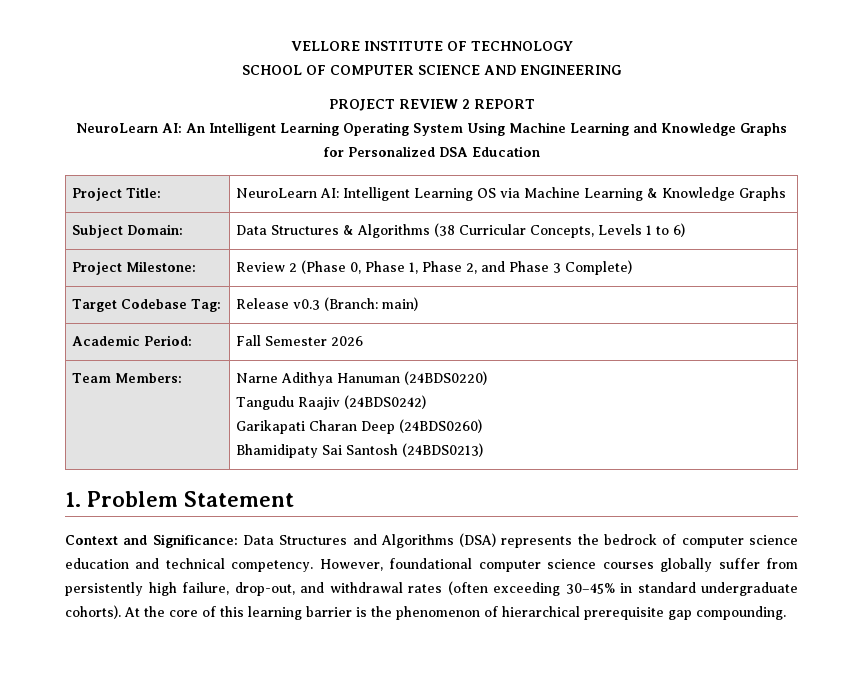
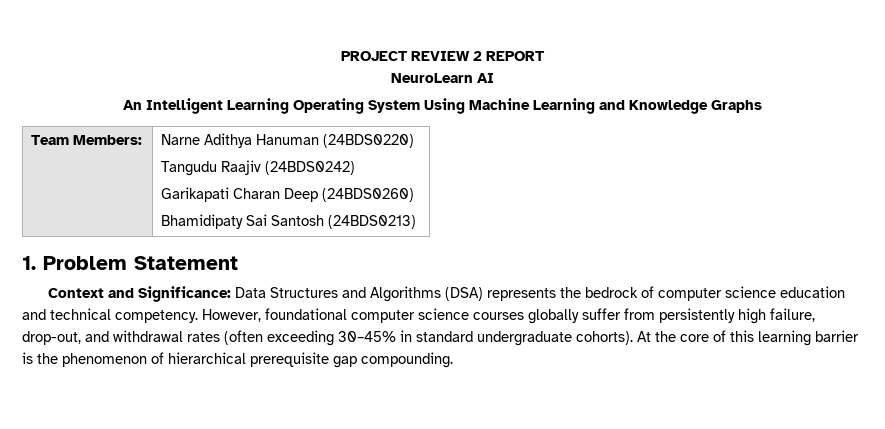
- VELLORE INSTITUTE OF TECHNOLOGY
- SCHOOL OF COMPUTER SCIENCE AND ENGINEERING
- NeuroLearn AI: An Intelligent Learning Operating System Using Machine Learning and Knowledge Graphs for Personalized DSA Education
- Project Title: | NeuroLearn AI: Intelligent Learning OS via Machine Learning & Knowledge Graphs
- Subject Domain: | Data Structures & Algorithms (38 Curricular Concepts, Levels 1 to 6)
- Project Milestone: | Review 2 (Phase 0, Phase 1, Phase 2, and Phase 3 Complete)
- Target Codebase Tag: | Release v0.3 (Branch: main)
- Academic Period: | Fall Semester 2026
+ NeuroLearn AI
+ An Intelligent Learning Operating System Using Machine Learning and Knowledge Graphs

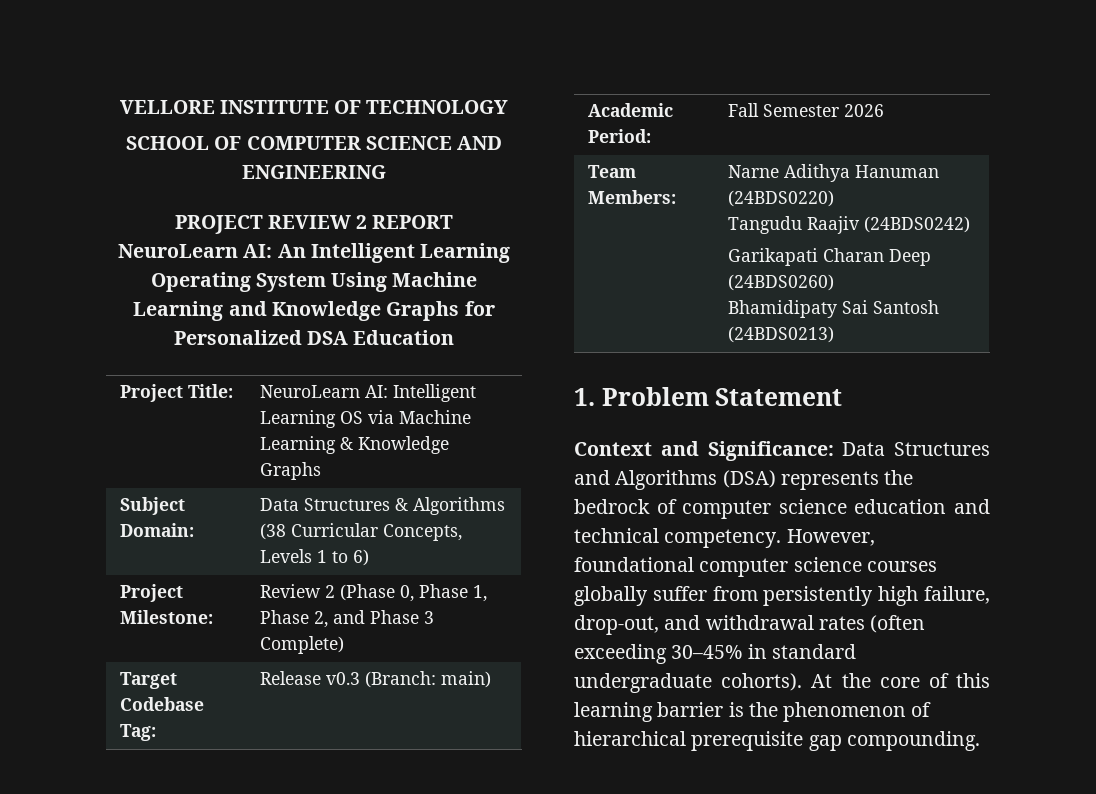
+ VELLORE INSTITUTE OF TECHNOLOGY
+ SCHOOL OF COMPUTER SCIENCE AND ENGINEERING
- NeuroLearn AI
- An Intelligent Learning Operating System Using Machine Learning and Knowledge Graphs
+ NeuroLearn AI: An Intelligent Learning Operating System Using Machine Learning and Knowledge Graphs for Personalized DSA Education
+ Project Title: | NeuroLearn AI: Intelligent Learning OS via Machine Learning & Knowledge Graphs
+ Subject Domain: | Data Structures & Algorithms (38 Curricular Concepts, Levels 1 to 6)
+ Project Milestone: | Review 2 (Phase 0, Phase 1, Phase 2, and Phase 3 Complete)
+ Target Codebase Tag: | Release v0.3 (Branch: main)
+ Academic Period: | Fall Semester 2026

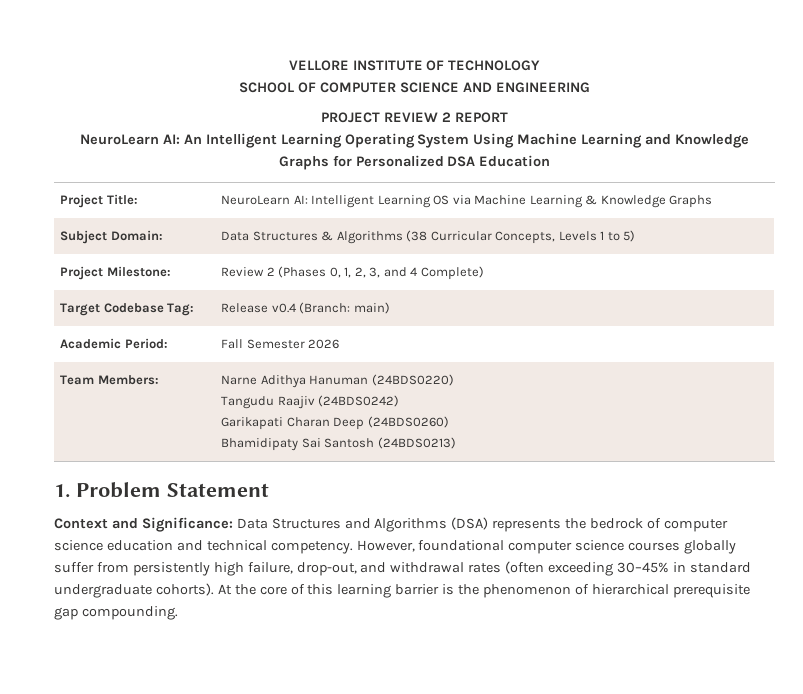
- Subject Domain: | Data Structures & Algorithms (38 Curricular Concepts, Levels 1 to 6)
+ Subject Domain: | Data Structures & Algorithms (38 Curricular Concepts, Levels 1 to 5)
- Project Milestone: | Review 2 (Phase 0, Phase 1, Phase 2, and Phase 3 Complete)
+ Project Milestone: | Review 2 (Phases 0, 1, 2, 3, and 4 Complete)
- Target Codebase Tag: | Release v0.3 (Branch: main)
+ Target Codebase Tag: | Release v0.4 (Branch: main)

